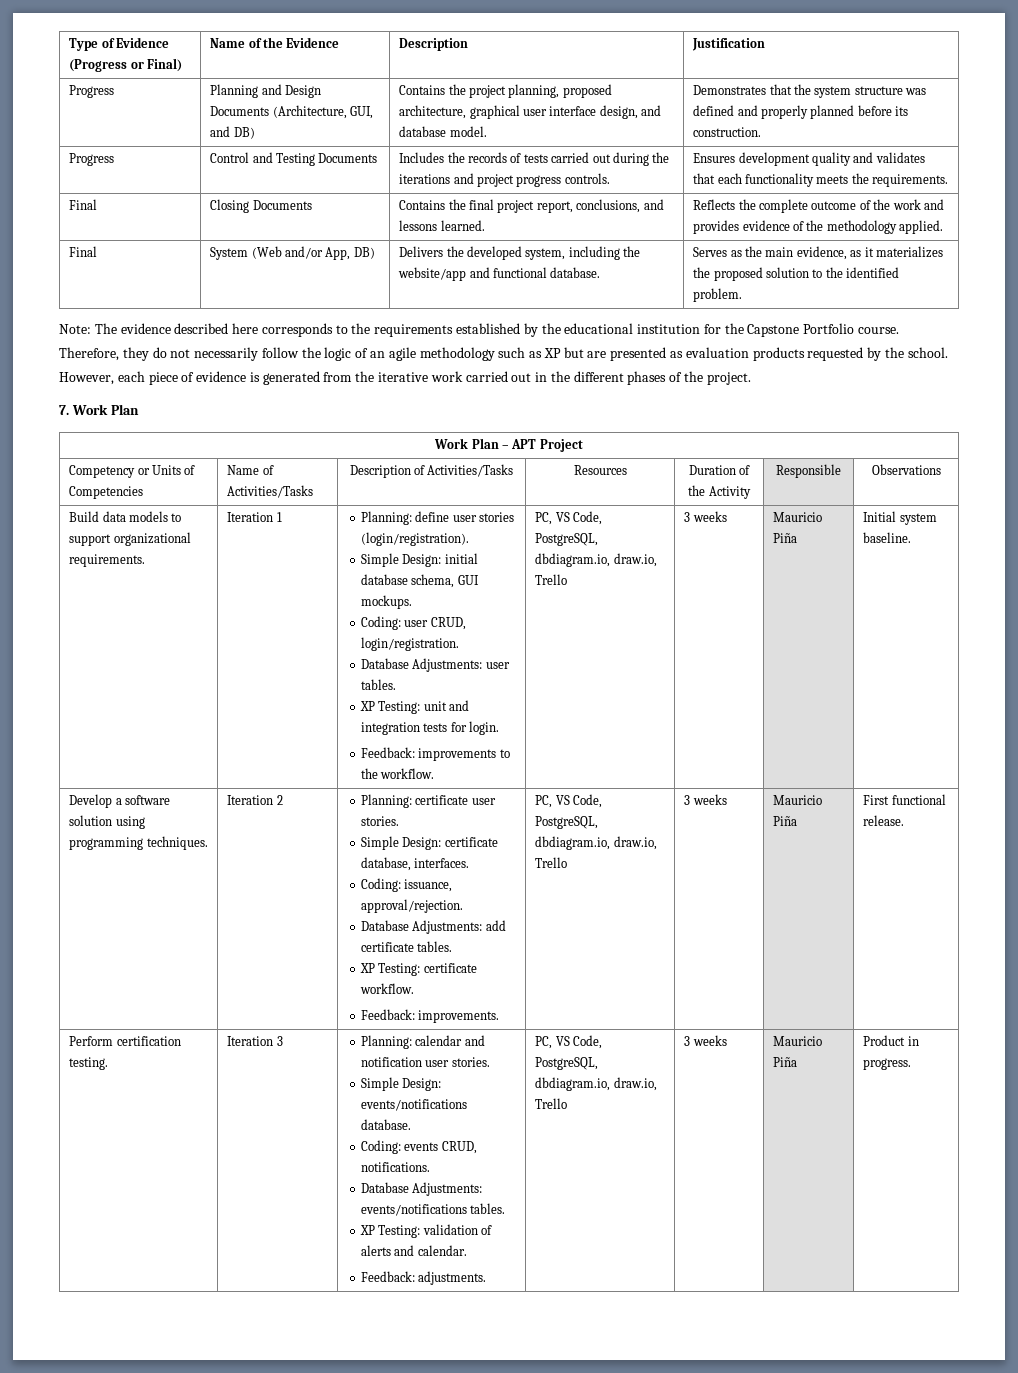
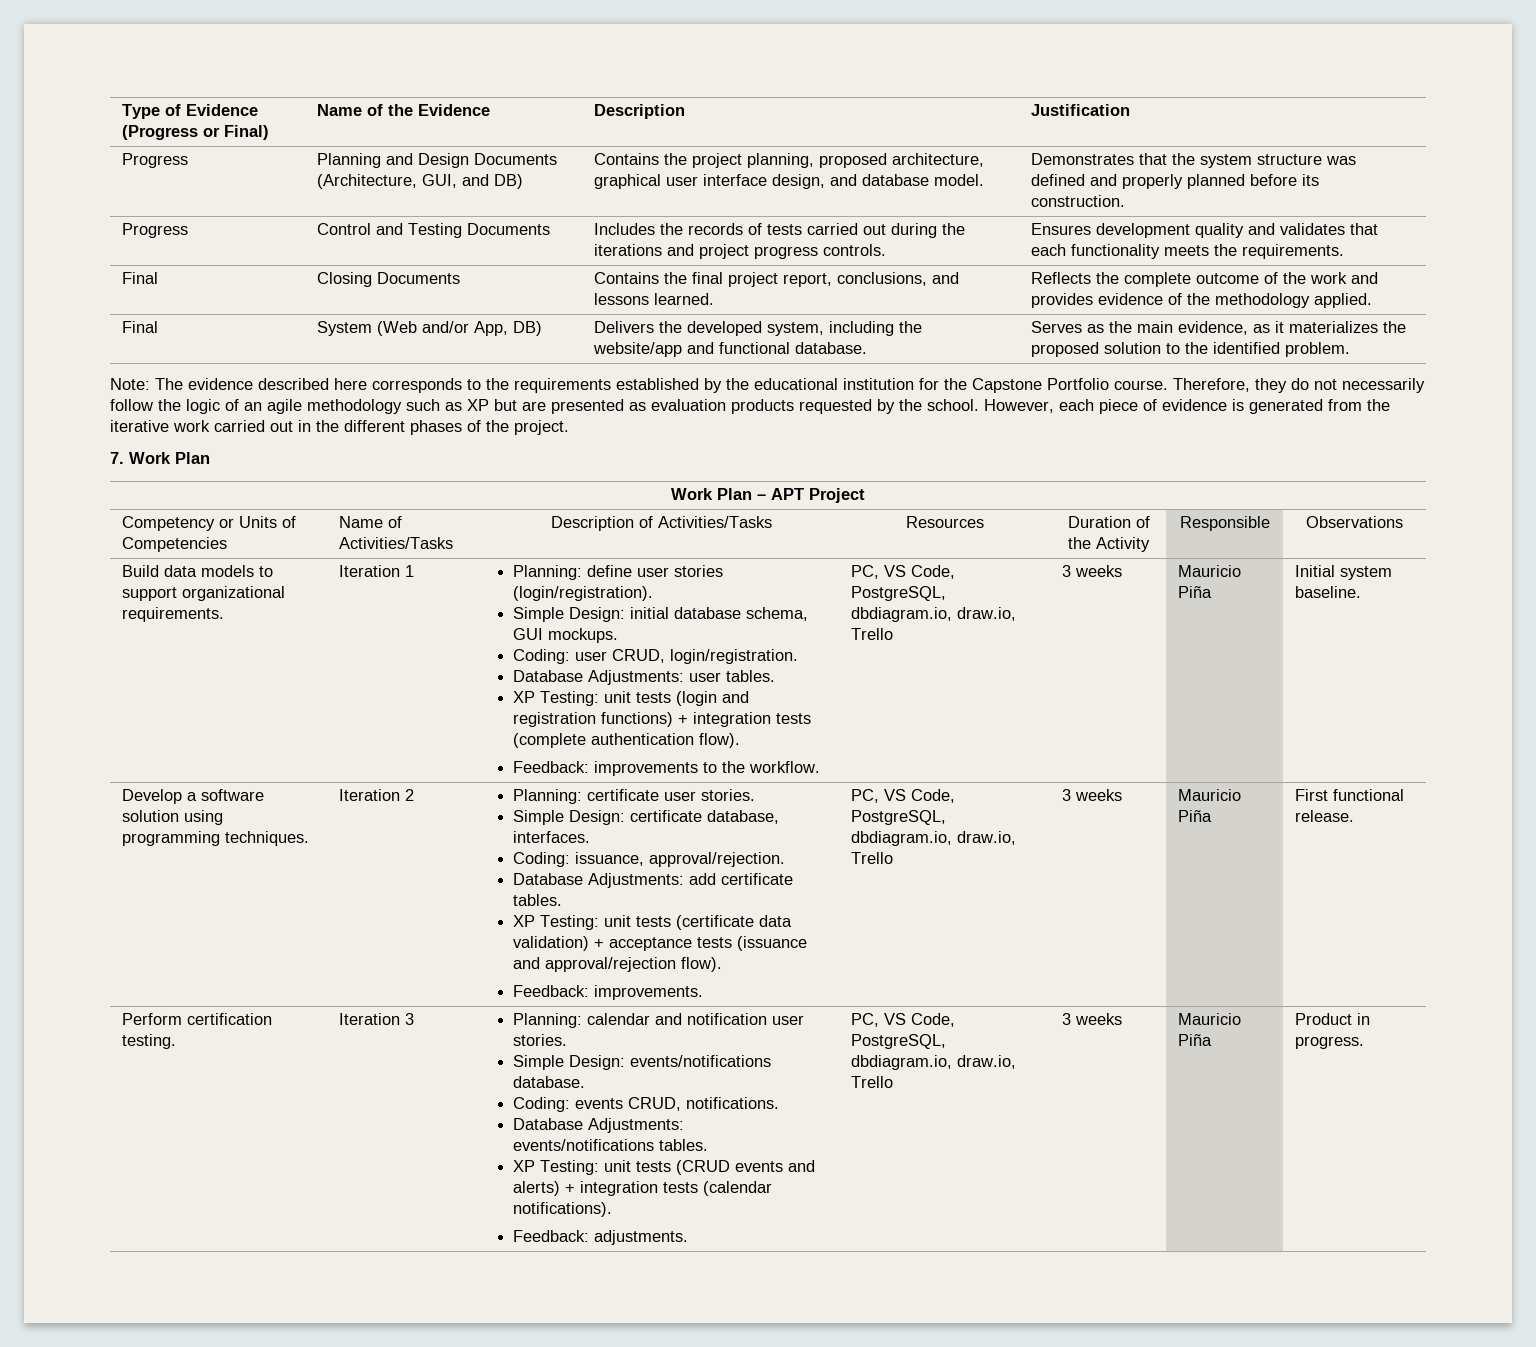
- XP Testing: unit and integration tests for login.
+ XP Testing: unit tests (login and registration functions) + integration tests (complete authentication flow).
- XP Testing: certificate workflow.
+ XP Testing: unit tests (certificate data validation) + acceptance tests (issuance and approval/rejection flow).
- XP Testing: validation of alerts and calendar.
+ XP Testing: unit tests (CRUD events and alerts) + integration tests (calendar notifications).

